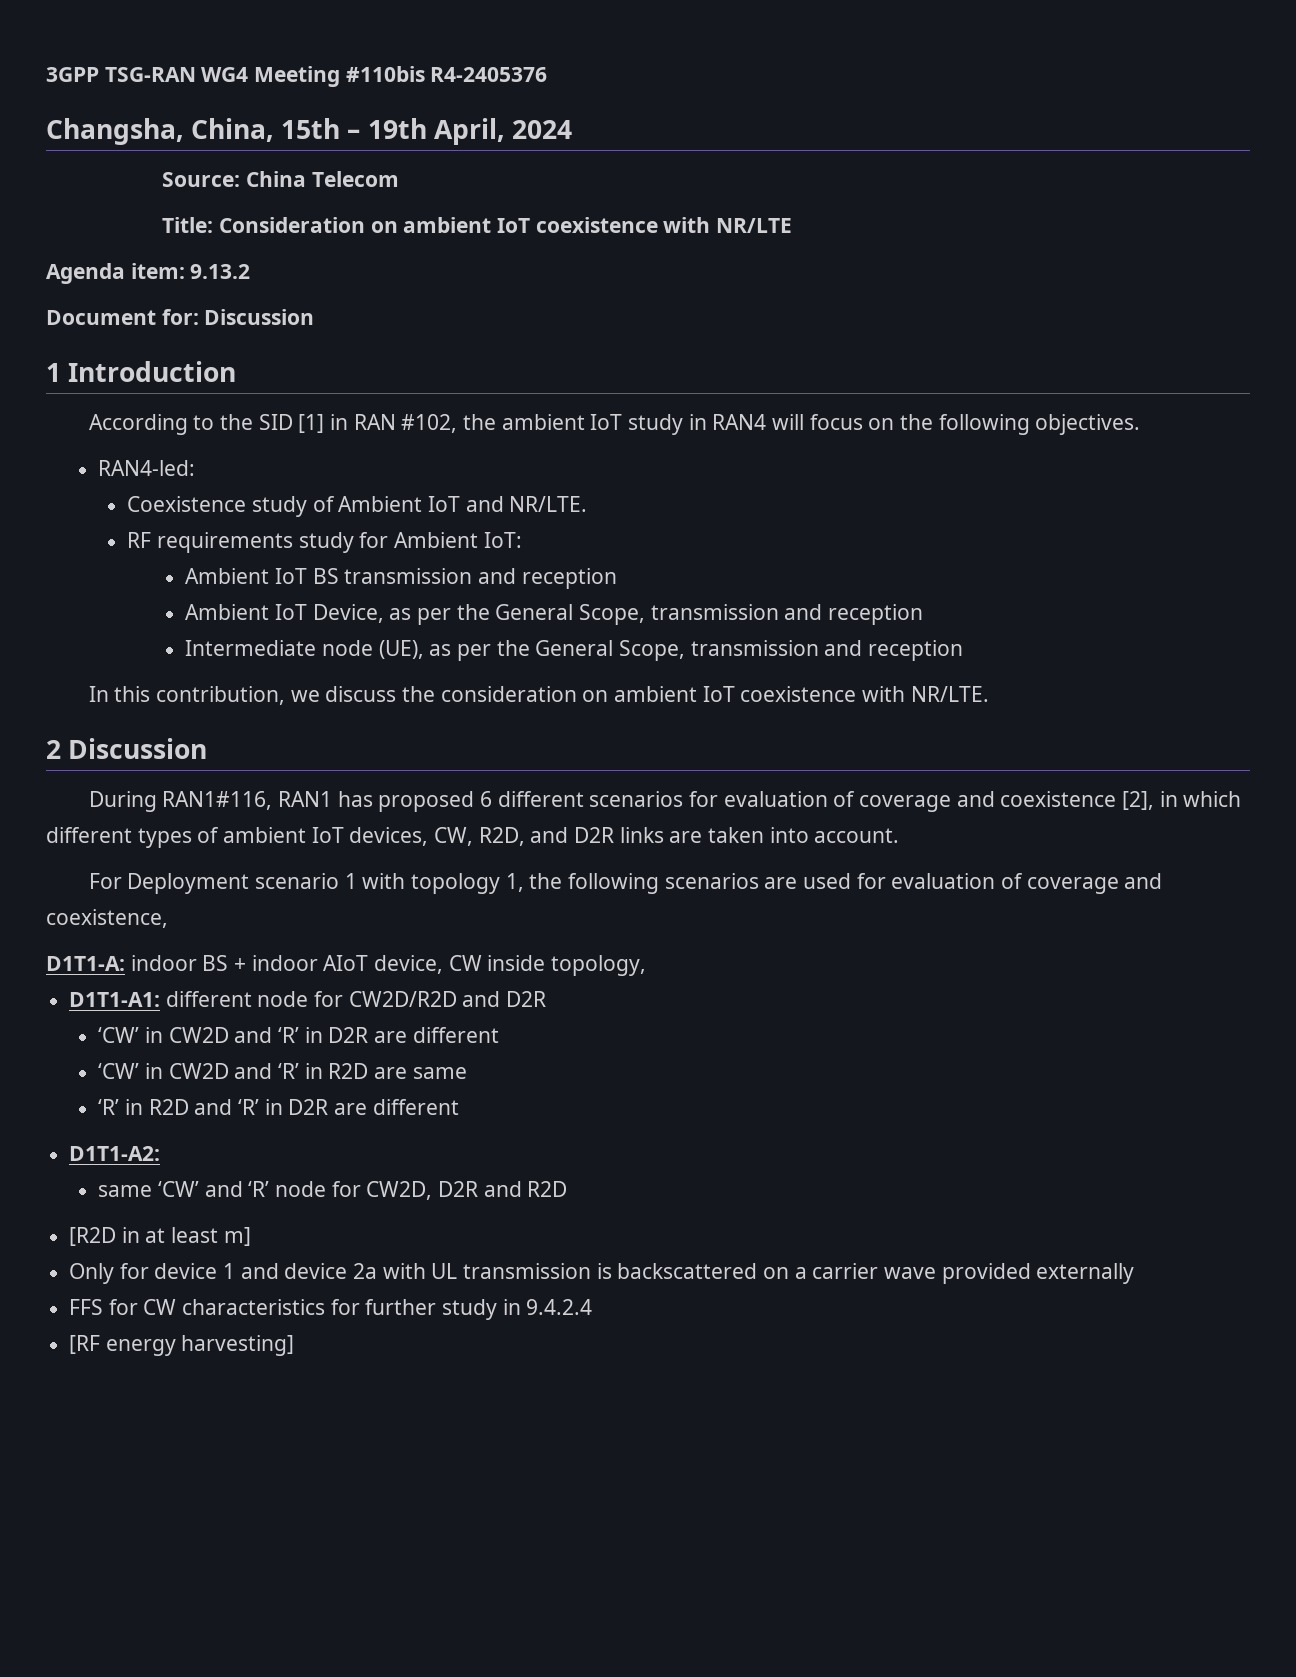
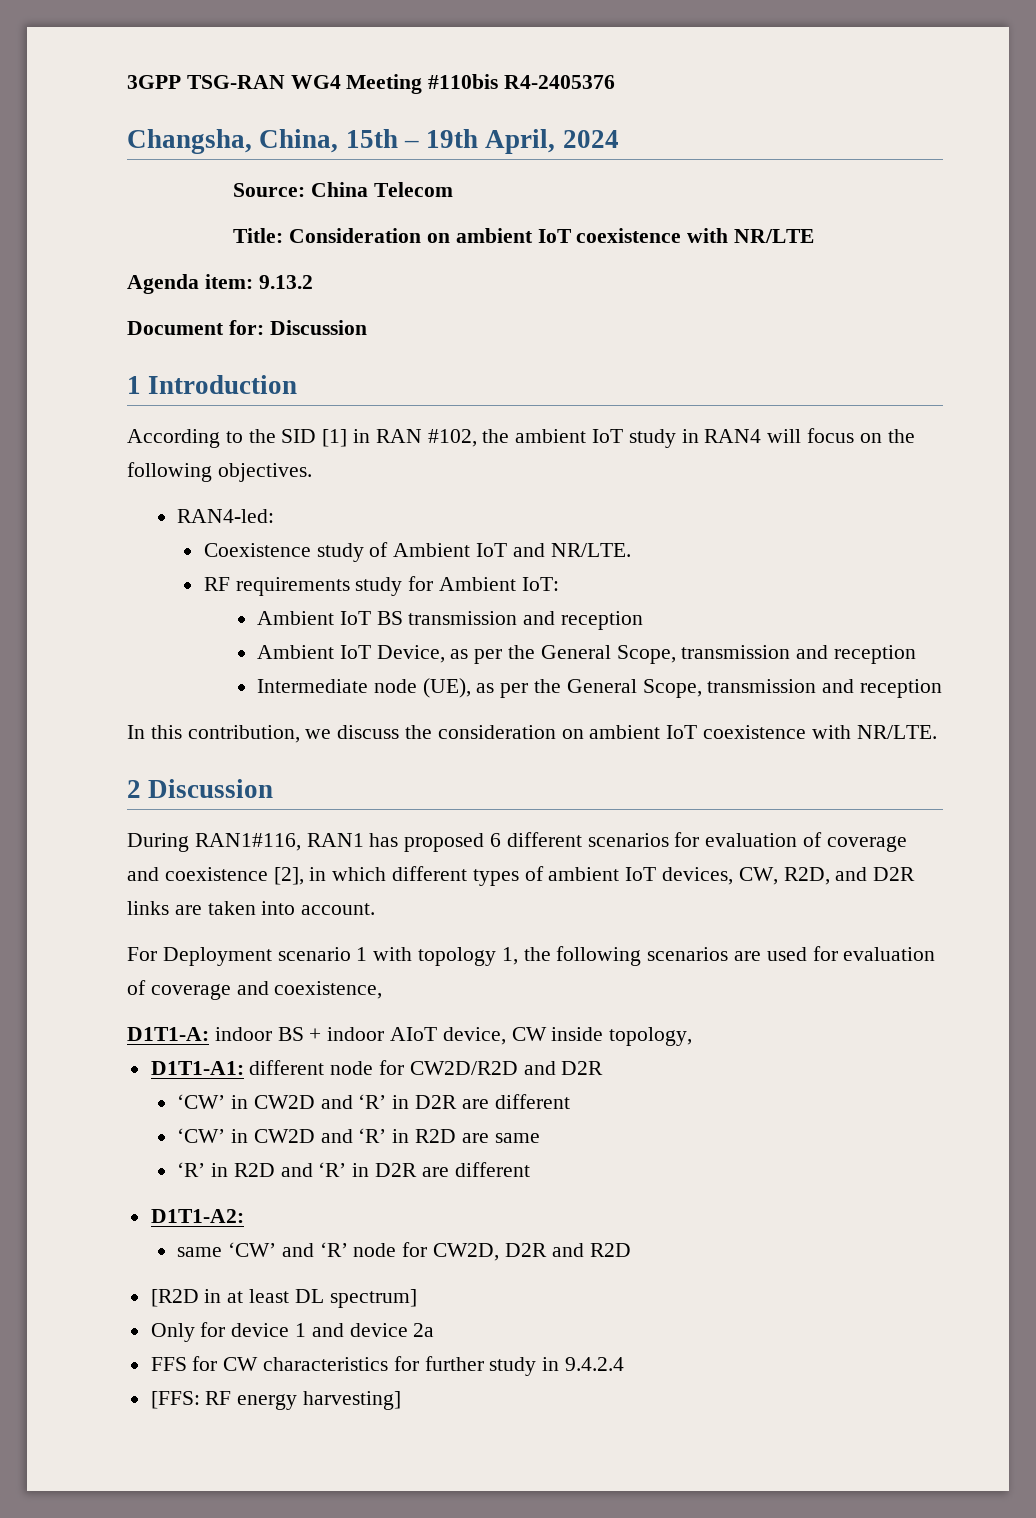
- [R2D in at least m]
+ [R2D in at least DL spectrum]
- Only for device 1 and device 2a with UL transmission is backscattered on a carrier wave provided externally
+ Only for device 1 and device 2a
- [RF energy harvesting]
+ [FFS: RF energy harvesting]

